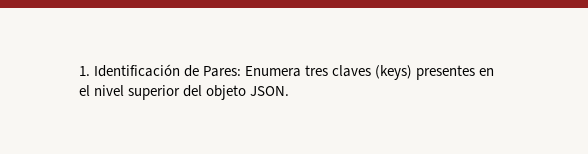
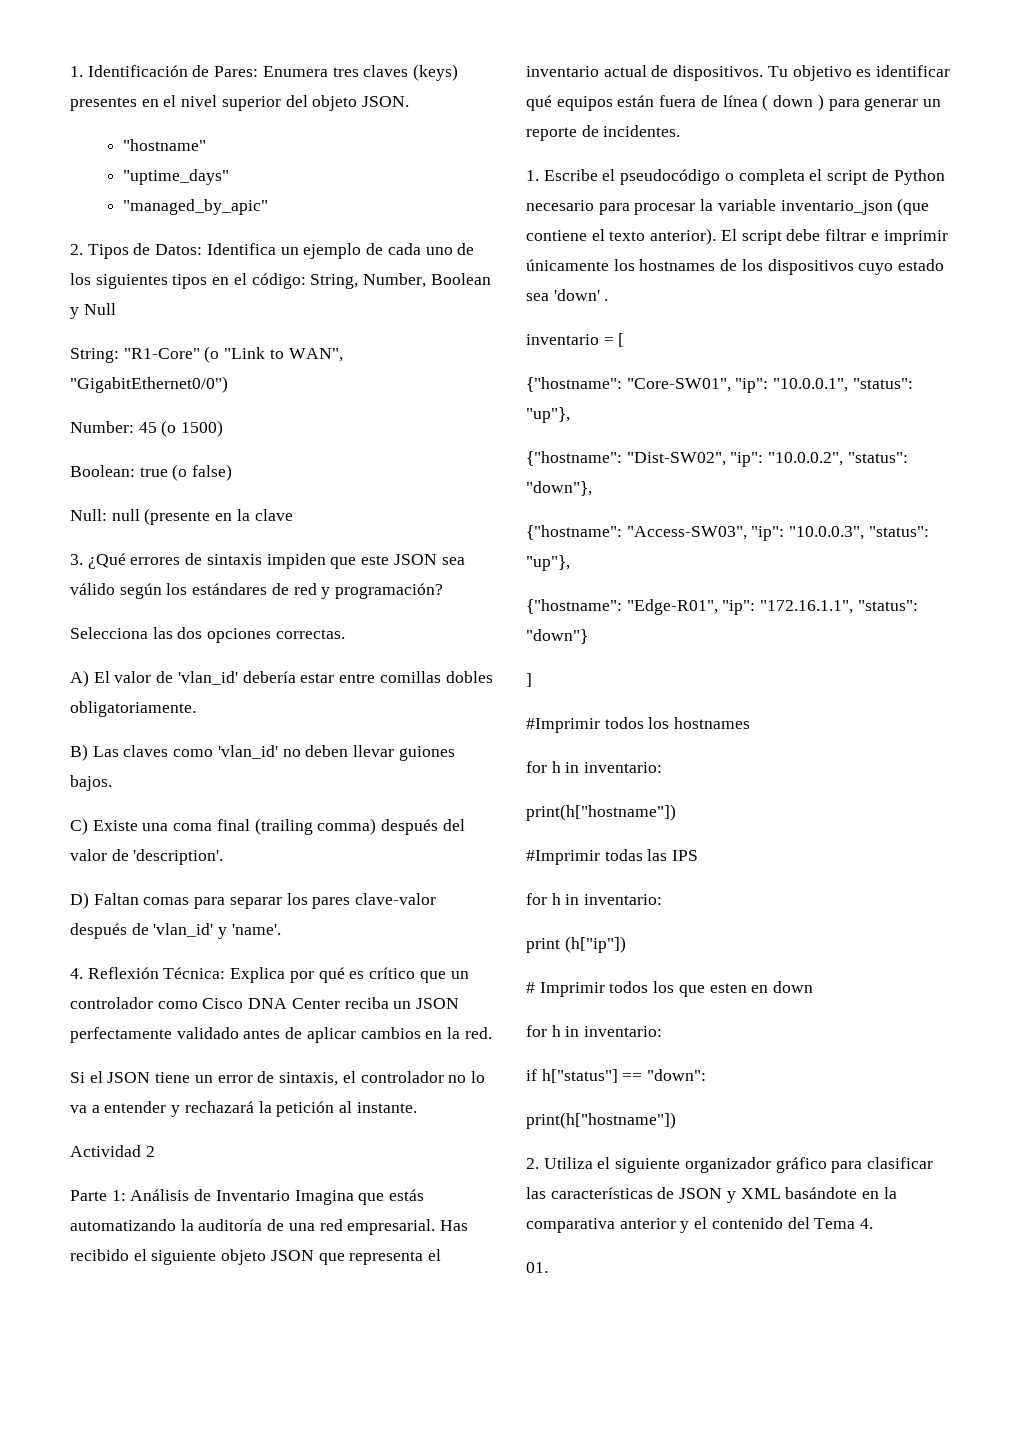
+ "hostname"
+ "uptime_days"
+ "managed_by_apic"
+ 2. Tipos de Datos: Identifica un ejemplo de cada uno de los siguientes tipos en el código: String, Number, Boolean y Null
+ String: "R1-Core" (o "Link to WAN", "GigabitEthernet0/0")
+ Number: 45 (o 1500)
+ Boolean: true (o false)
+ Null: null (presente en la clave
+ 3. ¿Qué errores de sintaxis impiden que este JSON sea válido según los estándares de red y programación?
+ Selecciona las dos opciones correctas.
+ A) El valor de 'vlan_id' debería estar entre comillas dobles obligatoriamente.
+ B) Las claves como 'vlan_id' no deben llevar guiones bajos.
+ C) Existe una coma final (trailing comma) después del valor de 'description'.
+ D) Faltan comas para separar los pares clave-valor después de 'vlan_id' y 'name'.
+ 4. Reflexión Técnica: Explica por qué es crítico que un controlador como Cisco DNA Center reciba un JSON perfectamente validado antes de aplicar cambios en la red.
+ Si el JSON tiene un error de sintaxis, el controlador no lo va a entender y rechazará la petición al instante.
+ Actividad 2
+ Parte 1: Análisis de Inventario Imagina que estás automatizando la auditoría de una red empresarial. Has recibido el siguiente objeto JSON que representa el inventario actual de dispositivos. Tu objetivo es identificar qué equipos están fuera de línea ( down ) para generar un reporte de incidentes.
+ 1. Escribe el pseudocódigo o completa el script de Python necesario para procesar la variable inventario_json (que contiene el texto anterior). El script debe filtrar e imprimir únicamente los hostnames de los dispositivos cuyo estado sea 'down' .
+ inventario = [
+ {"hostname": "Core-SW01", "ip": "10.0.0.1", "status": "up"},
+ {"hostname": "Dist-SW02", "ip": "10.0.0.2", "status": "down"},
+ {"hostname": "Access-SW03", "ip": "10.0.0.3", "status": "up"},
+ {"hostname": "Edge-R01", "ip": "172.16.1.1", "status": "down"}
+ ]
+ #Imprimir todos los hostnames
+ for h in inventario:
+ print(h["hostname"])
+ #Imprimir todas las IPS
+ for h in inventario:
+ print (h["ip"])
+ # Imprimir todos los que esten en down
+ for h in inventario:
+ if h["status"] == "down":
+ print(h["hostname"])
+ 2. Utiliza el siguiente organizador gráfico para clasificar las características de JSON y XML basándote en la comparativa anterior y el contenido del Tema 4.
+ 01.

